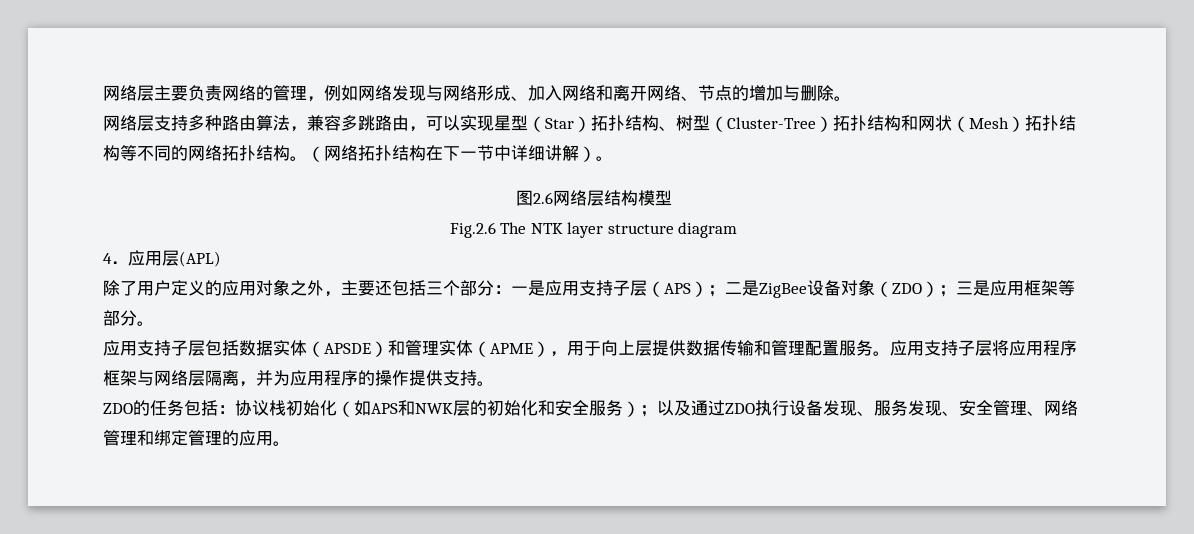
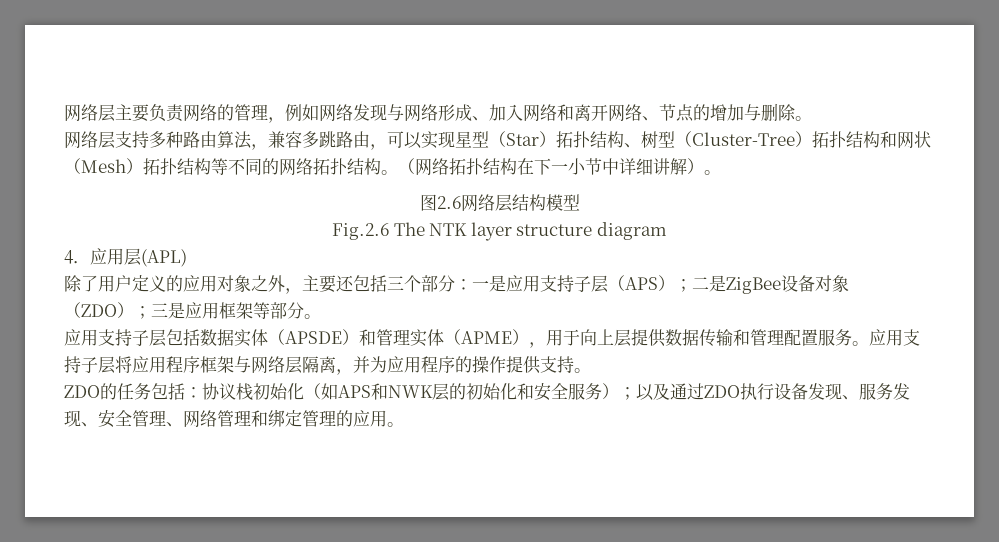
- （网络拓扑结构在下一节中详细讲解）。
+ （网络拓扑结构在下一小节中详细讲解）。

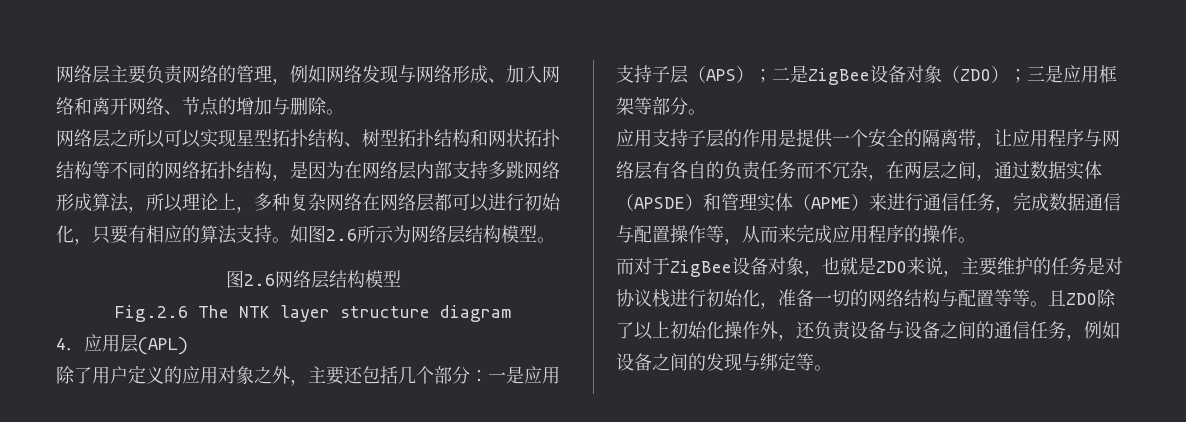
- 网络层支持多种路由算法，兼容多跳路由，可以实现星型（Star）拓扑结构、树型（Cluster-Tree）拓扑结构和网状（Mesh）拓扑结构等不同的网络拓扑结构。（网络拓扑结构在下一小节中详细讲解）。
+ 网络层之所以可以实现星型拓扑结构、树型拓扑结构和网状拓扑结构等不同的网络拓扑结构，是因为在网络层内部支持多跳网络形成算法，所以理论上，多种复杂网络在网络层都可以进行初始化，只要有相应的算法支持。如图2.6所示为网络层结构模型。
- 除了用户定义的应用对象之外，主要还包括三个部分：一是应用支持子层（APS）；二是ZigBee设备对象（ZDO）；三是应用框架等部分。
+ 除了用户定义的应用对象之外，主要还包括几个部分：一是应用支持子层（APS）；二是ZigBee设备对象（ZDO）；三是应用框架等部分。
- 应用支持子层包括数据实体（APSDE）和管理实体（APME），用于向上层提供数据传输和管理配置服务。应用支持子层将应用程序框架与网络层隔离，并为应用程序的操作提供支持。
- ZDO的任务包括：协议栈初始化（如APS和NWK层的初始化和安全服务）；以及通过ZDO执行设备发现、服务发现、安全管理、网络管理和绑定管理的应用。
+ 应用支持子层的作用是提供一个安全的隔离带，让应用程序与网络层有各自的负责任务而不冗杂，在两层之间，通过数据实体（APSDE）和管理实体（APME）来进行通信任务，完成数据通信与配置操作等，从而来完成应用程序的操作。
+ 而对于ZigBee设备对象，也就是ZDO来说，主要维护的任务是对协议栈进行初始化，准备一切的网络结构与配置等等。且ZDO除了以上初始化操作外，还负责设备与设备之间的通信任务，例如设备之间的发现与绑定等。

